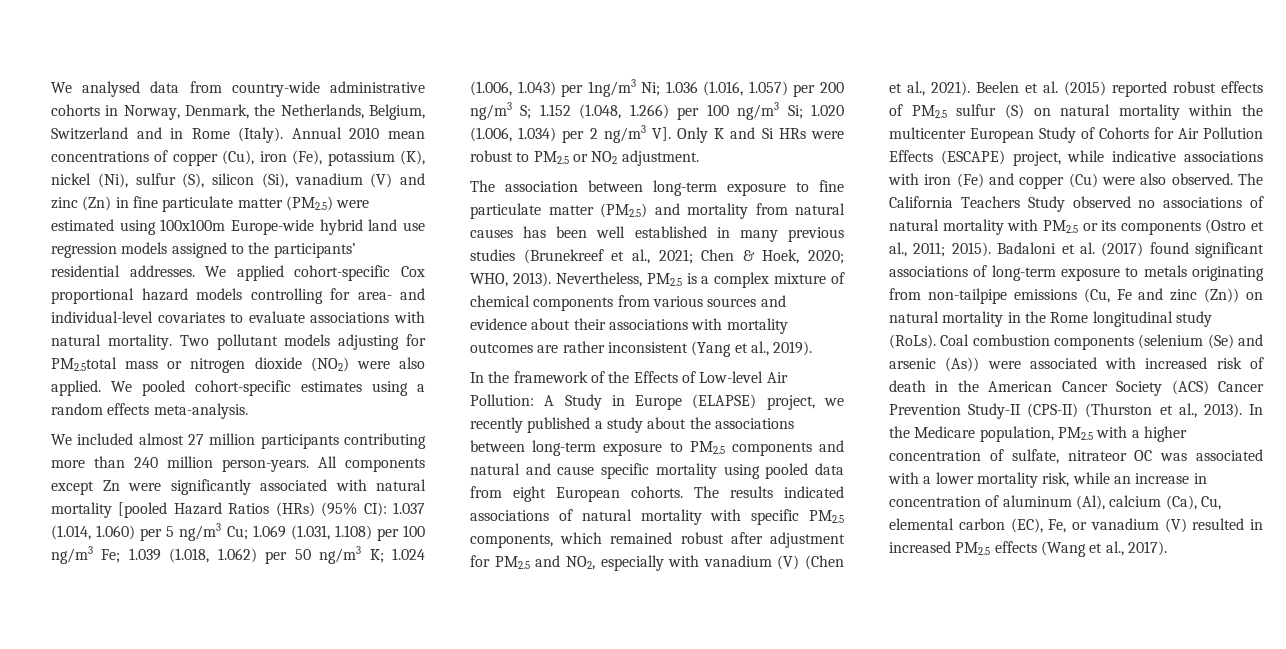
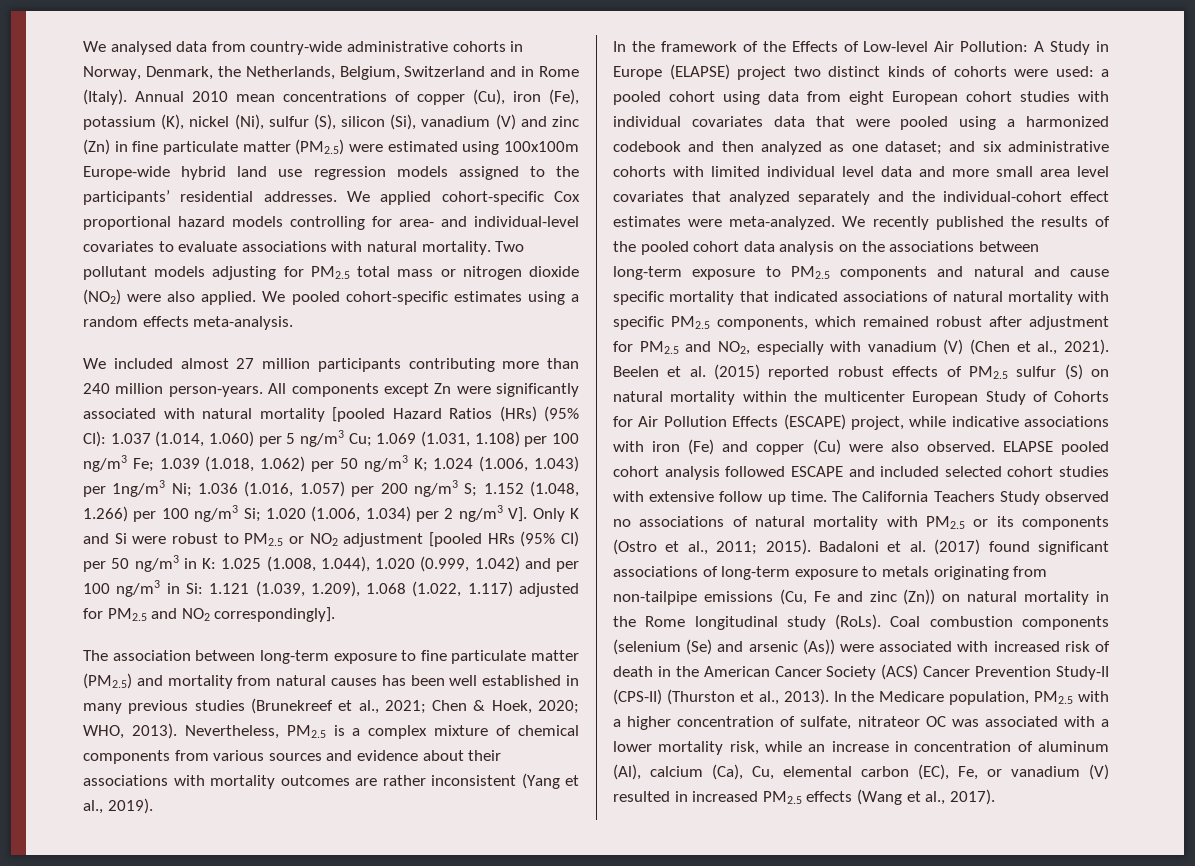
- Two pollutant models adjusting for PM2.5total mass or nitrogen dioxide (NO2) were also applied.
+ Two pollutant models adjusting for PM2.5 total mass or nitrogen dioxide (NO2) were also applied.
- 1.020 (1.006, 1.034) per 2 ng/m3 V]. Only K and Si HRs were robust to PM2.5 or NO2 adjustment.
+ 1.020 (1.006, 1.034) per 2 ng/m3 V]. Only K and Si were robust to PM2.5 or NO2 adjustment [pooled HRs (95% CI) per 50 ng/m3 in K: 1.025 (1.008, 1.044), 1.020 (0.999, 1.042) and per 100 ng/m3 in Si: 1.121 (1.039, 1.209), 1.068 (1.022, 1.117) adjusted for PM2.5 and NO2 correspondingly].
- In the framework of the Effects of Low-level Air Pollution: A Study in Europe (ELAPSE) project, we recently published a study about the associations between long-term exposure to PM2.5 components and natural and cause specific mortality using pooled data from eight European cohorts. The results indicated associations of natural mortality with specific PM2.5 components, which remained robust after adjustment for PM2.5 and NO2, especially with vanadium (V) (Chen et al., 2021).
+ In the framework of the Effects of Low-level Air Pollution: A Study in Europe (ELAPSE) project two distinct kinds of cohorts were used: a pooled cohort using data from eight European cohort studies with individual covariates data that were pooled using a harmonized codebook and then analyzed as one dataset; and six administrative cohorts with limited individual level data and more small area level covariates that analyzed separately and the individual-cohort effect estimates were meta-analyzed. We recently published the results of the pooled cohort data analysis on the associations between long-term exposure to PM2.5 components and natural and cause specific mortality that indicated associations of natural mortality with specific PM2.5 components, which remained robust after adjustment for PM2.5 and NO2, especially with vanadium (V) (Chen et al., 2021).
+ ELAPSE pooled cohort analysis followed ESCAPE and included selected cohort studies with extensive follow up time.

